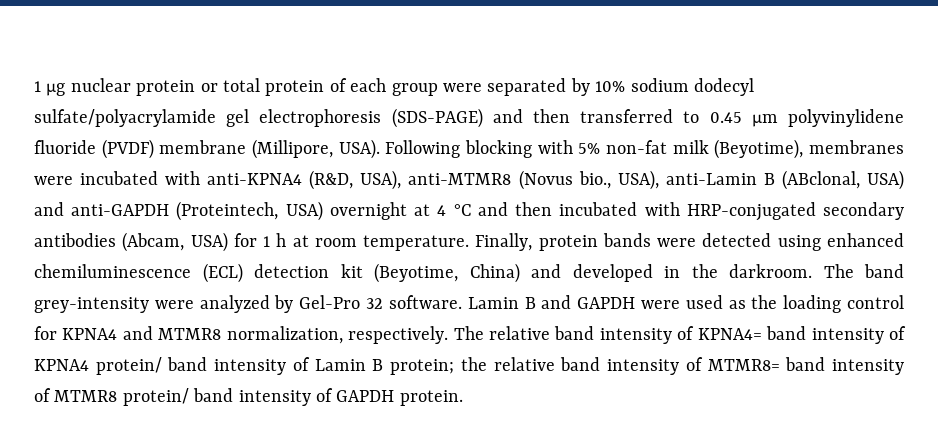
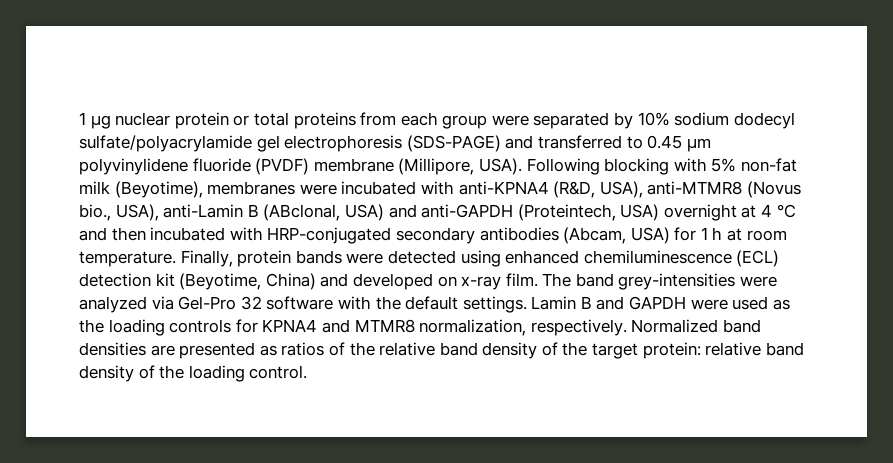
- 1 µg nuclear protein or total protein of each group were separated by 10% sodium dodecyl sulfate/polyacrylamide gel electrophoresis (SDS-PAGE) and then transferred to 0.45 μm polyvinylidene fluoride (PVDF) membrane (Millipore, USA).
+ 1 µg nuclear protein or total proteins from each group were separated by 10% sodium dodecyl sulfate/polyacrylamide gel electrophoresis (SDS-PAGE) and transferred to 0.45 μm polyvinylidene fluoride (PVDF) membrane (Millipore, USA).
- Finally, protein bands were detected using enhanced chemiluminescence (ECL) detection kit (Beyotime, China) and developed in the darkroom.
+ Finally, protein bands were detected using enhanced chemiluminescence (ECL) detection kit (Beyotime, China) and developed on x-ray film.
- The band grey-intensity were analyzed by Gel-Pro 32 software.
+ The band grey-intensities were analyzed via Gel-Pro 32 software with the default settings.
- Lamin B and GAPDH were used as the loading control for KPNA4 and MTMR8 normalization, respectively.
+ Lamin B and GAPDH were used as the loading controls for KPNA4 and MTMR8 normalization, respectively.
- The relative band intensity of KPNA4= band intensity of KPNA4 protein/ band intensity of Lamin B protein; the relative band intensity of MTMR8= band intensity of MTMR8 protein/ band intensity of GAPDH protein.
+ Normalized band densities are presented as ratios of the relative band density of the target protein: relative band density of the loading control.

